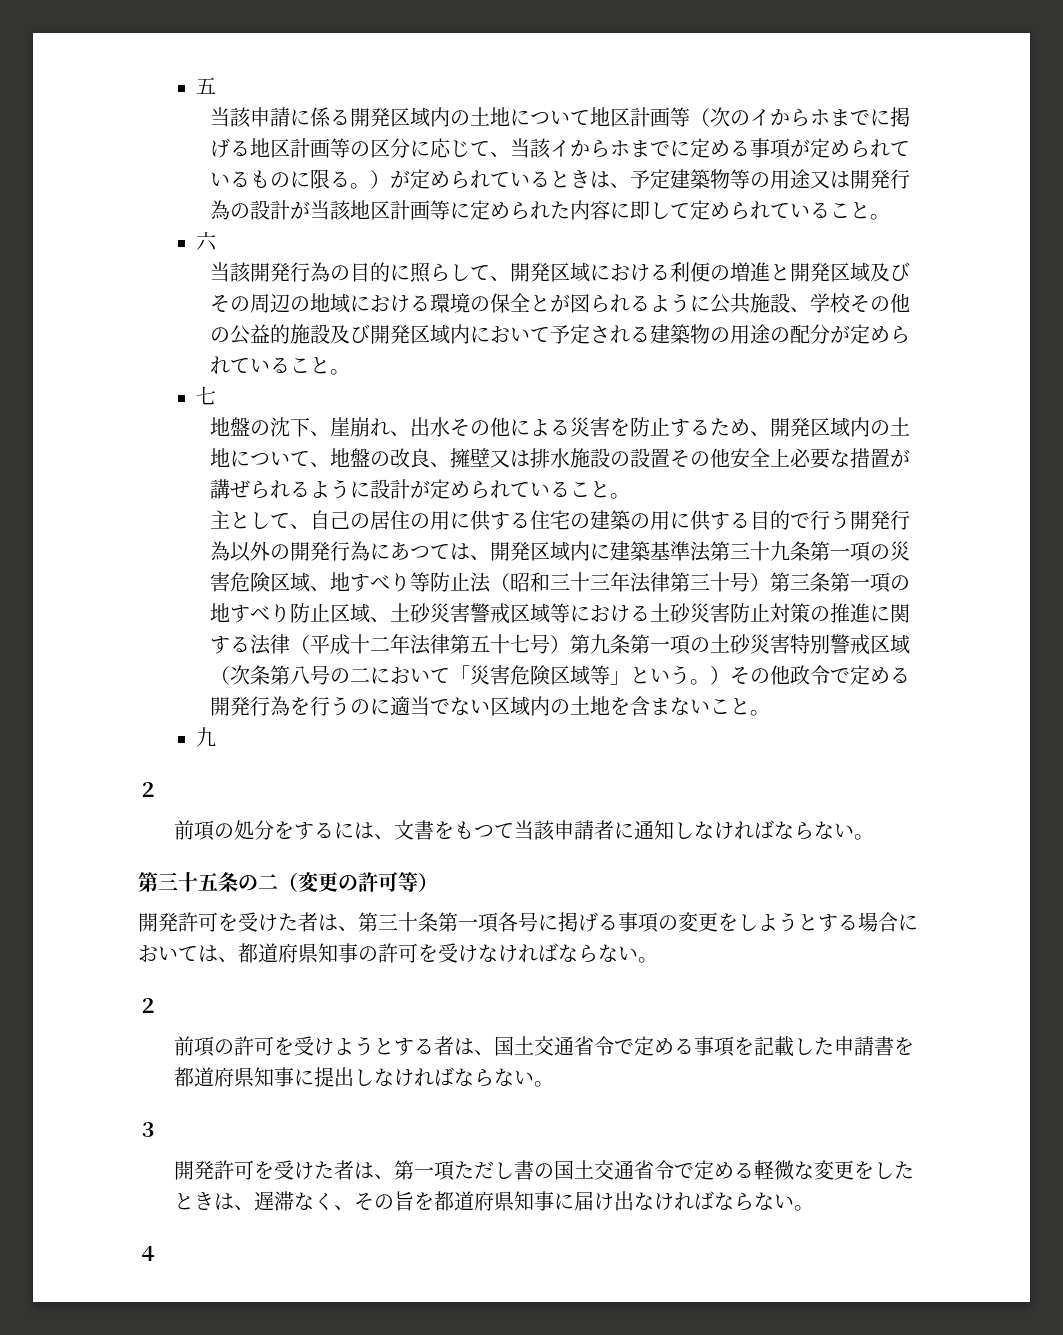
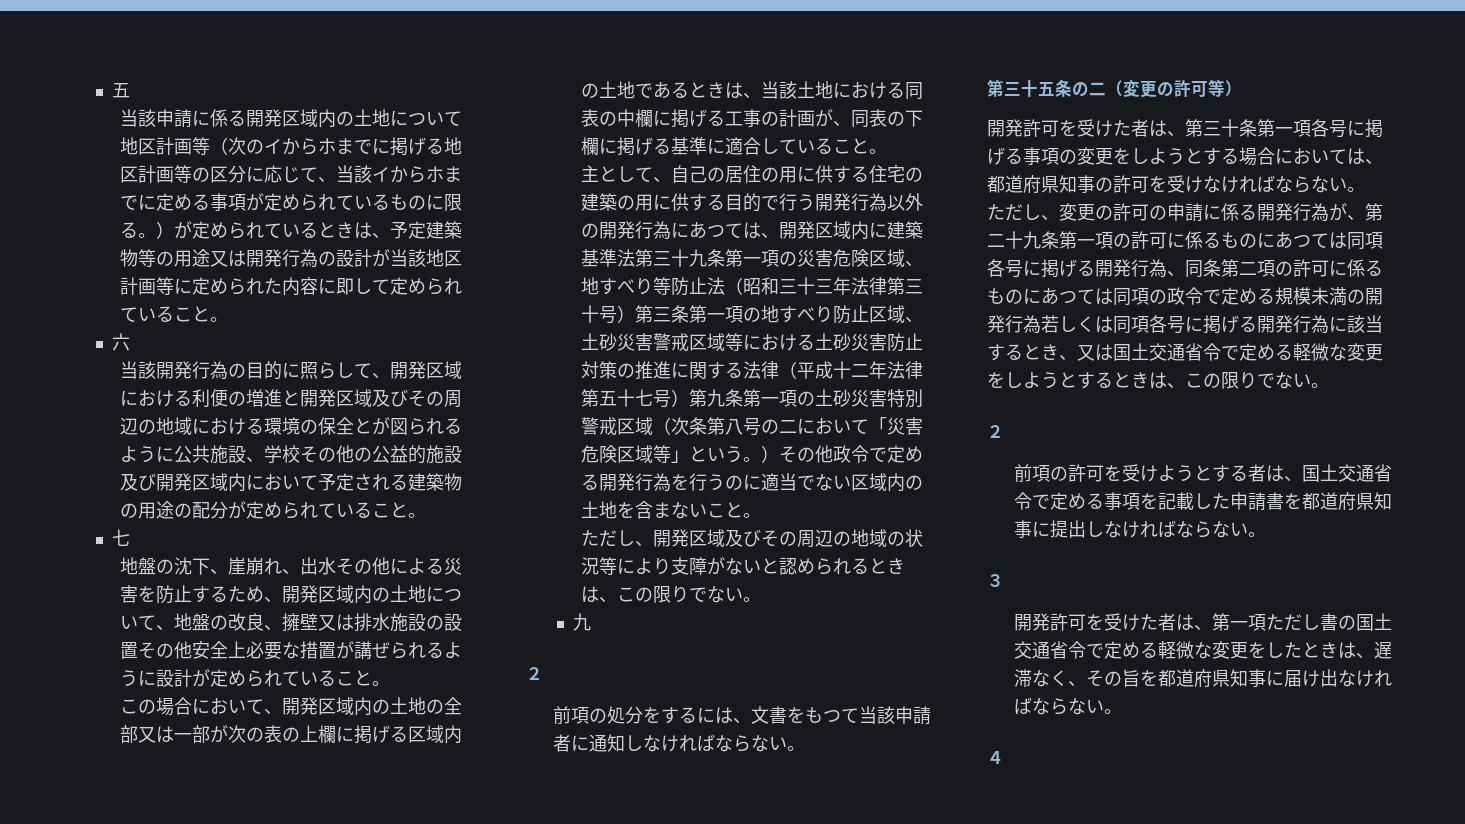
+ この場合において、開発区域内の土地の全部又は一部が次の表の上欄に掲げる区域内の土地であるときは、当該土地における同表の中欄に掲げる工事の計画が、同表の下欄に掲げる基準に適合していること。
+ ただし、開発区域及びその周辺の地域の状況等により支障がないと認められるときは、この限りでない。
+ ただし、変更の許可の申請に係る開発行為が、第二十九条第一項の許可に係るものにあつては同項各号に掲げる開発行為、同条第二項の許可に係るものにあつては同項の政令で定める規模未満の開発行為若しくは同項各号に掲げる開発行為に該当するとき、又は国土交通省令で定める軽微な変更をしようとするときは、この限りでない。

